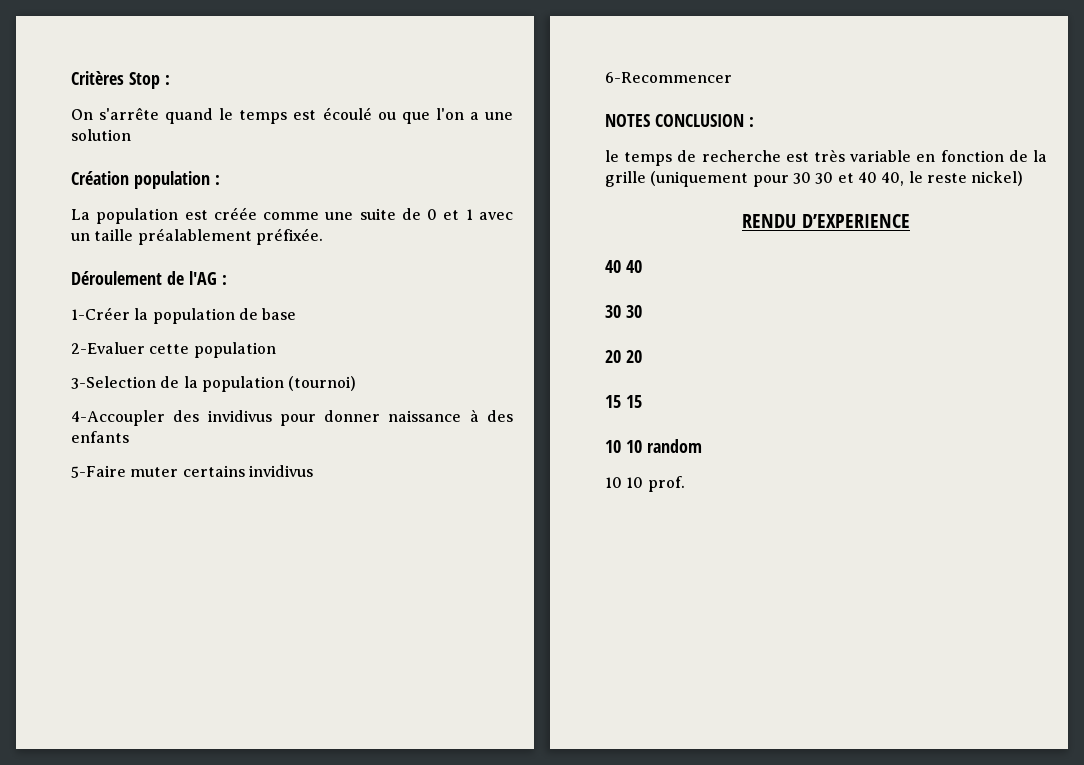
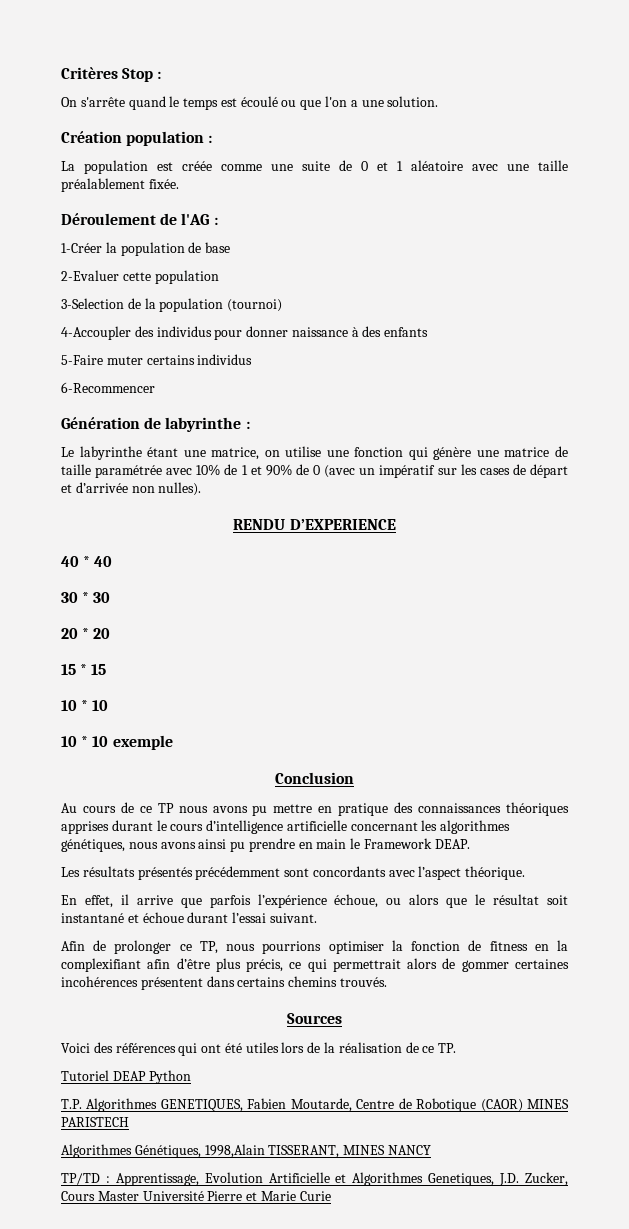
- On s'arrête quand le temps est écoulé ou que l'on a une solution
+ On s'arrête quand le temps est écoulé ou que l'on a une solution.
- La population est créée comme une suite de 0 et 1 avec un taille préalablement préfixée.
+ La population est créée comme une suite de 0 et 1 aléatoire avec une taille préalablement fixée.
- 4-Accoupler des invidivus pour donner naissance à des enfants
+ 4-Accoupler des individus pour donner naissance à des enfants
- 5-Faire muter certains invidivus
+ 5-Faire muter certains individus
- NOTES CONCLUSION :
- le temps de recherche est très variable en fonction de la grille (uniquement pour 30 30 et 40 40, le reste nickel)
+ Génération de labyrinthe :
+ Le labyrinthe étant une matrice, on utilise une fonction qui génère une matrice de taille paramétrée avec 10% de 1 et 90% de 0 (avec un impératif sur les cases de départ et d’arrivée non nulles).
- 40 40
- 30 30
+ 40 * 40
+ 30 * 30
- 20 20
+ 20 * 20
- 15 15
- 10 10 random
- 10 10 prof.
+ 15 * 15
+ 10 * 10
+ 10 * 10 exemple
+ Conclusion
+ Au cours de ce TP nous avons pu mettre en pratique des connaissances théoriques apprises durant le cours d’intelligence artificielle concernant les algorithmes génétiques, nous avons ainsi pu prendre en main le Framework DEAP.
+ Les résultats présentés précédemment sont concordants avec l’aspect théorique.
+ En effet, il arrive que parfois l’expérience échoue, ou alors que le résultat soit instantané et échoue durant l’essai suivant.
+ Afin de prolonger ce TP, nous pourrions optimiser la fonction de fitness en la complexifiant afin d’être plus précis, ce qui permettrait alors de gommer certaines incohérences présentent dans certains chemins trouvés.
+ Sources
+ Voici des références qui ont été utiles lors de la réalisation de ce TP.
+ Tutoriel DEAP Python
+ T.P. Algorithmes GENETIQUES, Fabien Moutarde, Centre de Robotique (CAOR) MINES PARISTECH
+ Algorithmes Génétiques, 1998,Alain TISSERANT, MINES NANCY
+ TP/TD : Apprentissage, Evolution Artificielle et Algorithmes Genetiques, J.D. Zucker, Cours Master Université Pierre et Marie Curie

